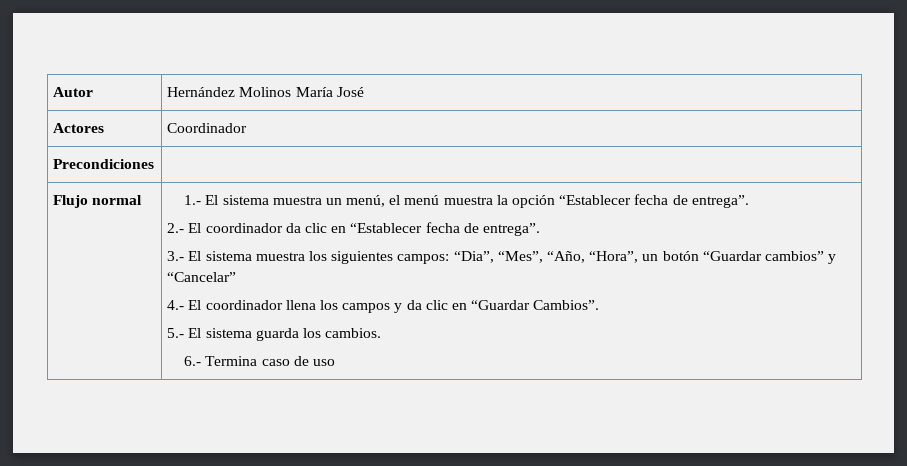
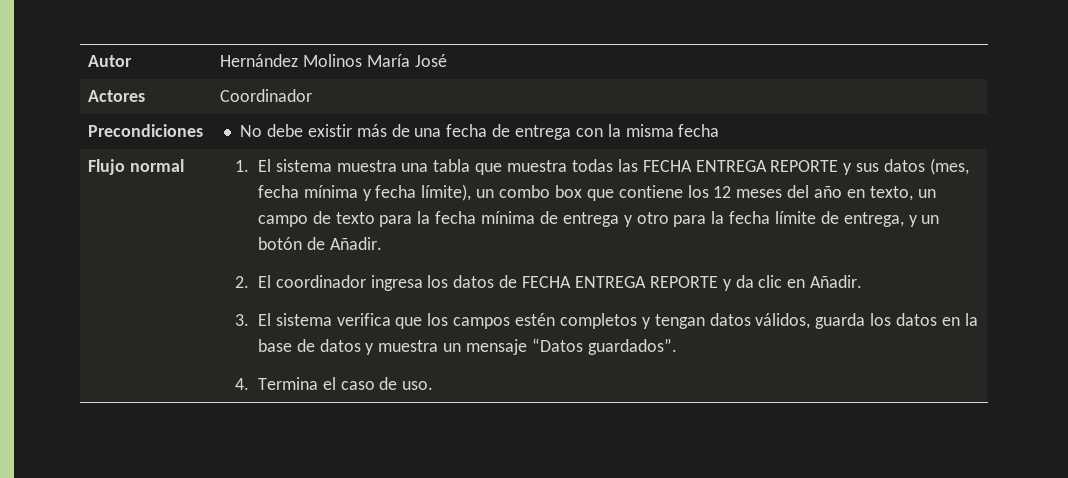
- Precondiciones |
+ Precondiciones | No debe existir más de una fecha de entrega con la misma fecha
- 1.- El sistema muestra un menú, el menú muestra la opción “Establecer fecha de entrega”.
- 2.- El coordinador da clic en “Establecer fecha de entrega”.
- 3.- El sistema muestra los siguientes campos: “Dia”, “Mes”, “Año, “Hora”, un botón “Guardar cambios” y “Cancelar”
- 4.- El coordinador llena los campos y da clic en “Guardar Cambios”.
- 5.- El sistema guarda los cambios.
- 6.- Termina caso de uso
+ 1. El sistema muestra una tabla que muestra todas las FECHA ENTREGA REPORTE y sus datos (mes, fecha mínima y fecha límite), un combo box que contiene los 12 meses del año en texto, un campo de texto para la fecha mínima de entrega y otro para la fecha límite de entrega, y un botón de Añadir.
+ 2. El coordinador ingresa los datos de FECHA ENTREGA REPORTE y da clic en Añadir.
+ 3. El sistema verifica que los campos estén completos y tengan datos válidos, guarda los datos en la base de datos y muestra un mensaje “Datos guardados”.
+ 4. Termina el caso de uso.

